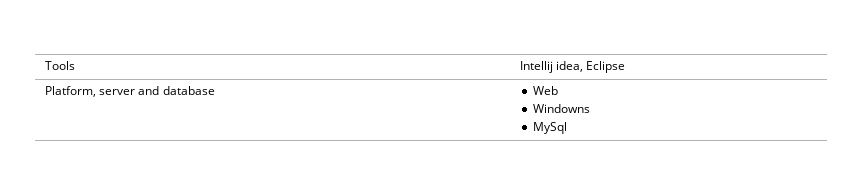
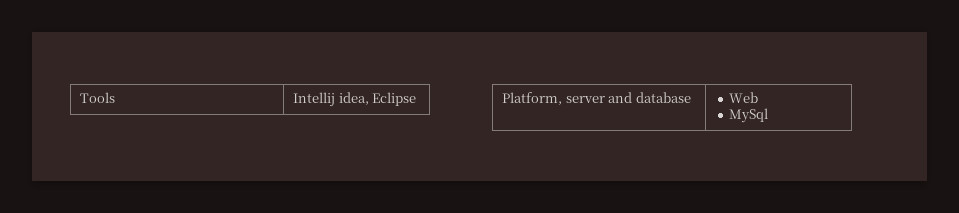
  Platform, server and database | Web
- Windowns

